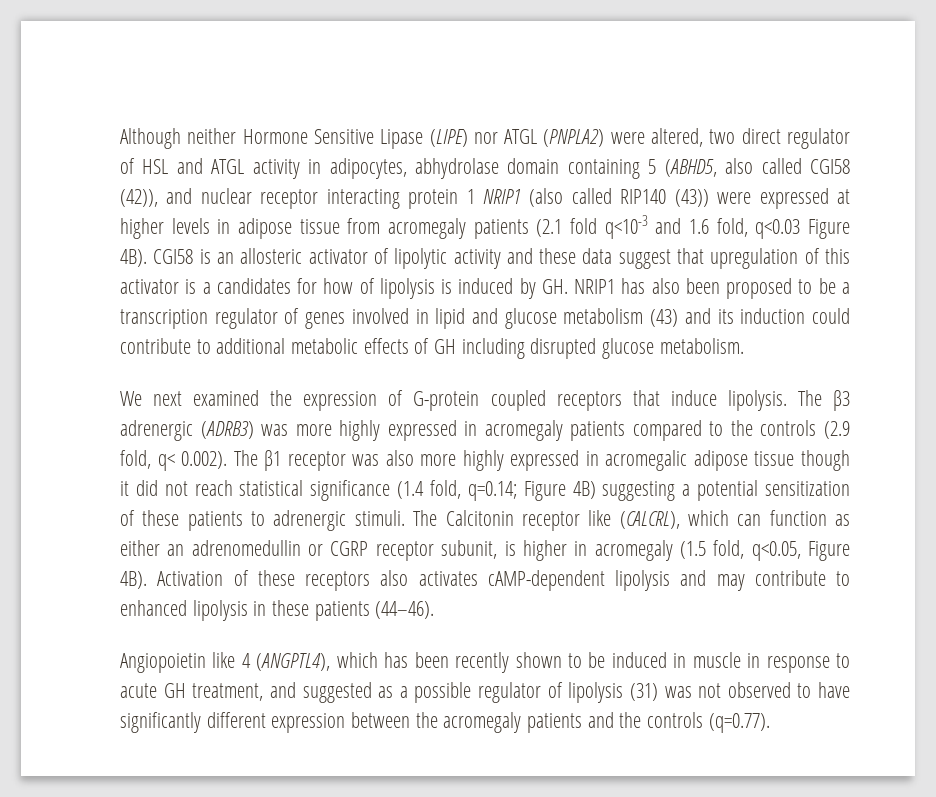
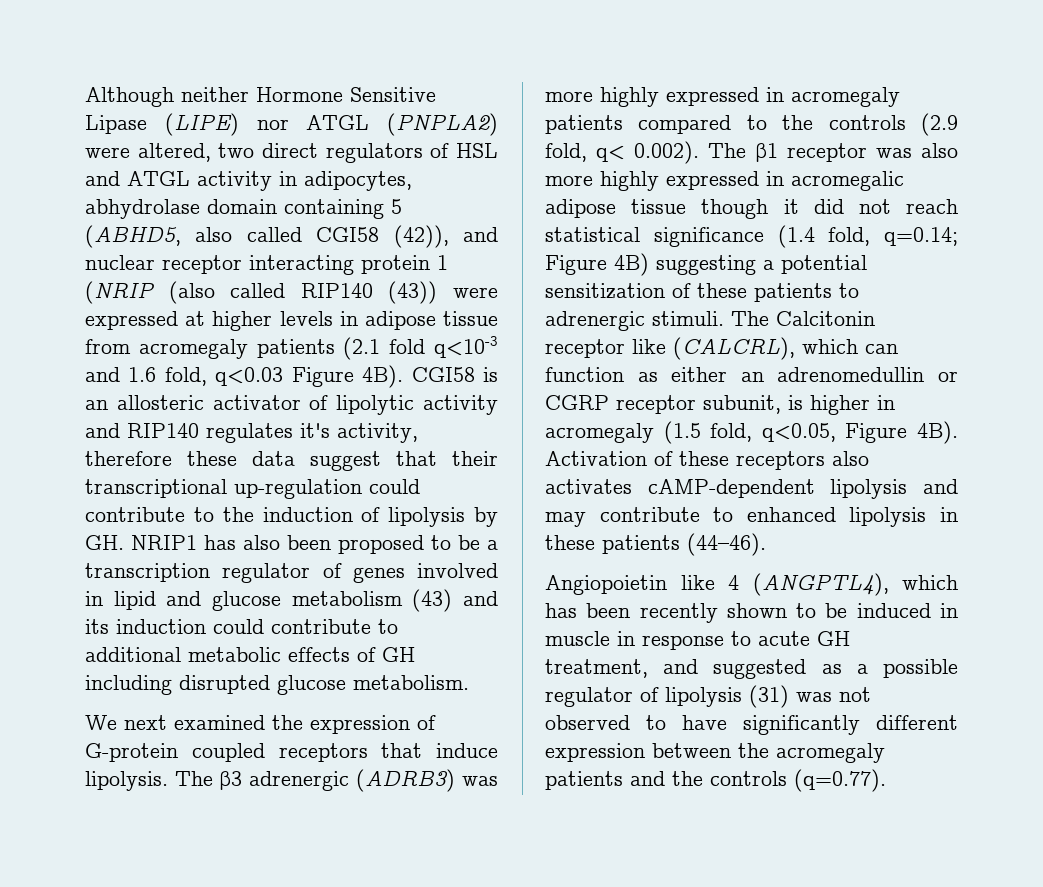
- Although neither Hormone Sensitive Lipase (LIPE) nor ATGL (PNPLA2) were altered, two direct regulator of HSL and ATGL activity in adipocytes, abhydrolase domain containing 5 (ABHD5, also called CGI58 (42)), and nuclear receptor interacting protein 1 NRIP1 (also called RIP140 (43)) were expressed at higher levels in adipose tissue from acromegaly patients (2.1 fold q<10-3 and 1.6 fold, q<0.03 Figure 4B).
+ Although neither Hormone Sensitive Lipase (LIPE) nor ATGL (PNPLA2) were altered, two direct regulators of HSL and ATGL activity in adipocytes, abhydrolase domain containing 5 (ABHD5, also called CGI58 (42)), and nuclear receptor interacting protein 1 (NRIP (also called RIP140 (43)) were expressed at higher levels in adipose tissue from acromegaly patients (2.1 fold q<10-3 and 1.6 fold, q<0.03 Figure 4B).
- CGI58 is an allosteric activator of lipolytic activity and these data suggest that upregulation of this activator is a candidates for how of lipolysis is induced by GH. NRIP1 has also been proposed to be a transcription regulator of genes involved in lipid and glucose metabolism (43) and its induction could contribute to additional metabolic effects of GH including disrupted glucose metabolism.
+ CGI58 is an allosteric activator of lipolytic activity and RIP140 regulates it's activity, therefore these data suggest that their transcriptional up-regulation could contribute to the induction of lipolysis by GH. NRIP1 has also been proposed to be a transcription regulator of genes involved in lipid and glucose metabolism (43) and its induction could contribute to additional metabolic effects of GH including disrupted glucose metabolism.

